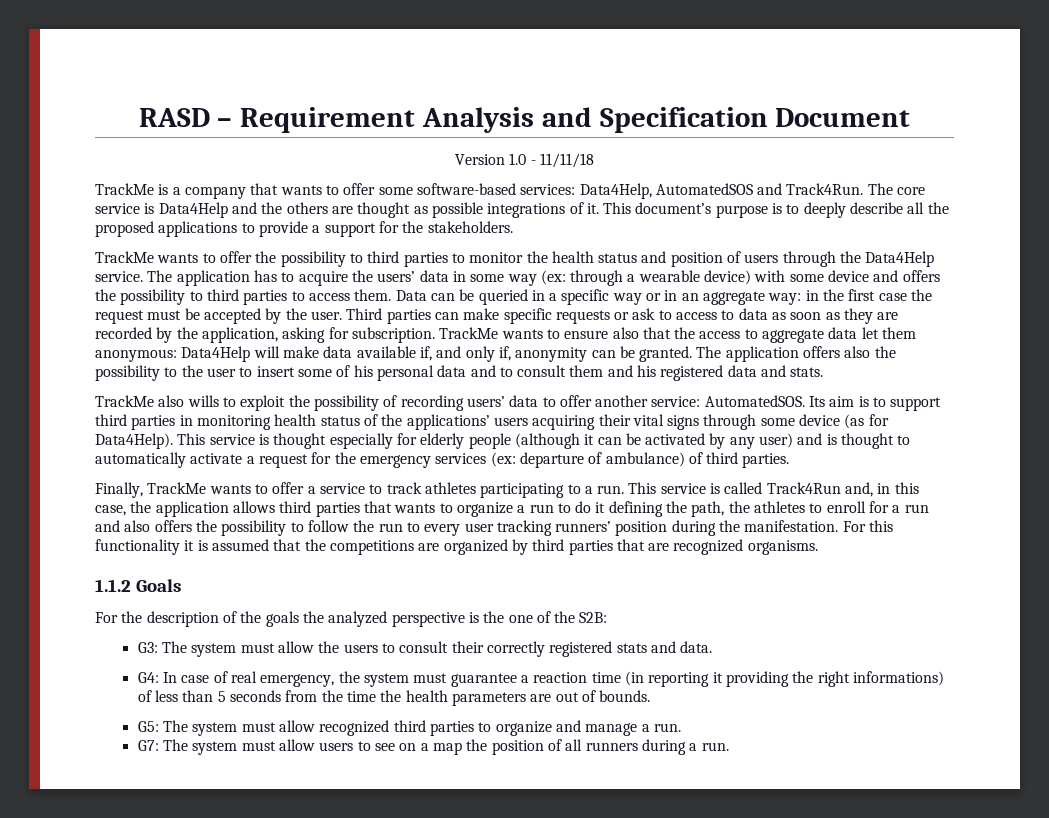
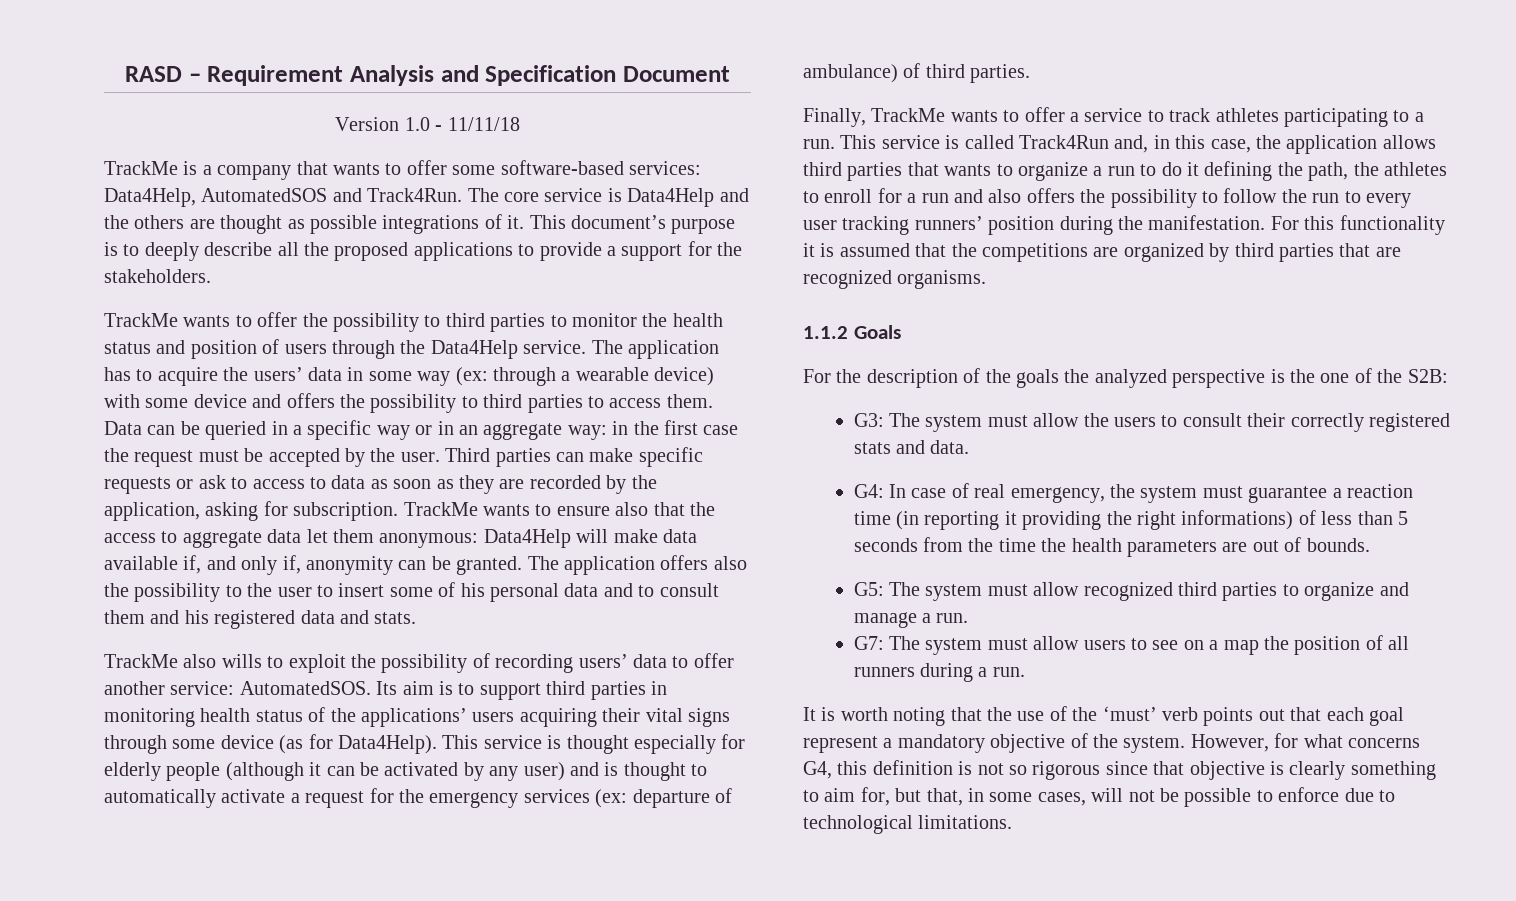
+ It is worth noting that the use of the ‘must’ verb points out that each goal represent a mandatory objective of the system. However, for what concerns G4, this definition is not so rigorous since that objective is clearly something to aim for, but that, in some cases, will not be possible to enforce due to technological limitations.

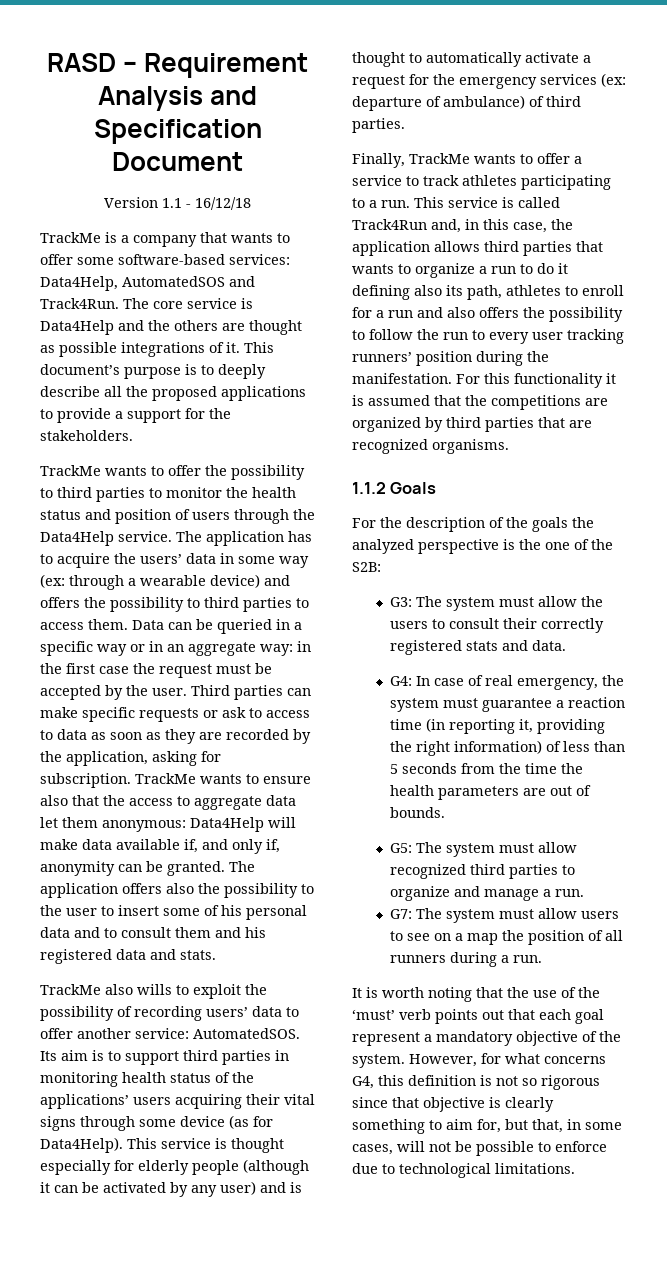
- Version 1.0 - 11/11/18
+ Version 1.1 - 16/12/18
- The application has to acquire the users’ data in some way (ex: through a wearable device) with some device and offers the possibility to third parties to access them.
+ The application has to acquire the users’ data in some way (ex: through a wearable device) and offers the possibility to third parties to access them.
- This service is called Track4Run and, in this case, the application allows third parties that wants to organize a run to do it defining the path, the athletes to enroll for a run and also offers the possibility to follow the run to every user tracking runners’ position during the manifestation.
+ This service is called Track4Run and, in this case, the application allows third parties that wants to organize a run to do it defining also its path, athletes to enroll for a run and also offers the possibility to follow the run to every user tracking runners’ position during the manifestation.
- G4: In case of real emergency, the system must guarantee a reaction time (in reporting it providing the right informations) of less than 5 seconds from the time the health parameters are out of bounds.
+ G4: In case of real emergency, the system must guarantee a reaction time (in reporting it, providing the right information) of less than 5 seconds from the time the health parameters are out of bounds.

